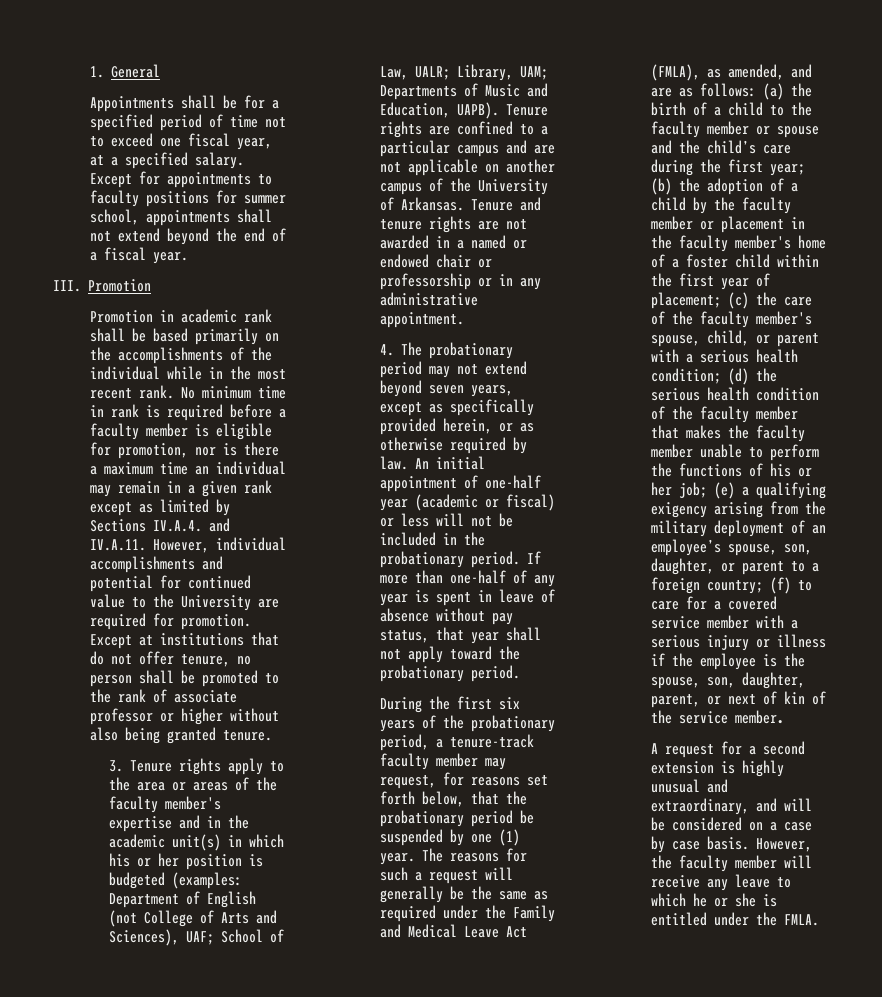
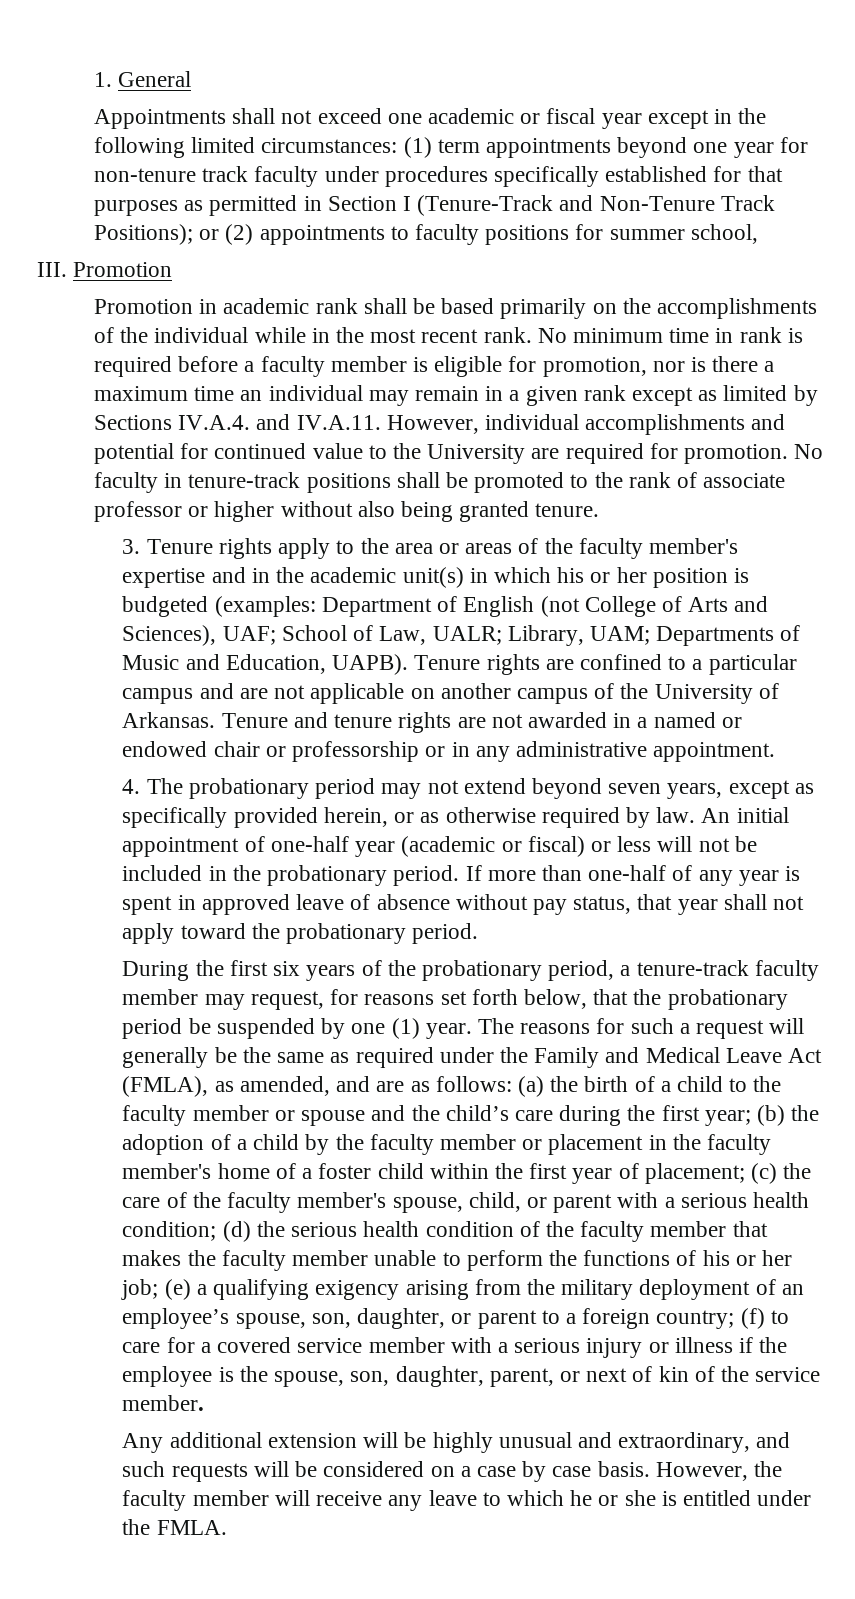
- Appointments shall be for a specified period of time not to exceed one fiscal year, at a specified salary. Except for appointments to faculty positions for summer school, appointments shall not extend beyond the end of a fiscal year.
+ Appointments shall not exceed one academic or fiscal year except in the following limited circumstances: (1) term appointments beyond one year for non-tenure track faculty under procedures specifically established for that purposes as permitted in Section I (Tenure-Track and Non-Tenure Track Positions); or (2) appointments to faculty positions for summer school,
- Except at institutions that do not offer tenure, no person shall be promoted to the rank of associate professor or higher without also being granted tenure.
+ No faculty in tenure-track positions shall be promoted to the rank of associate professor or higher without also being granted tenure.
- If more than one-half of any year is spent in leave of absence without pay status, that year shall not apply toward the probationary period.
+ If more than one-half of any year is spent in approved leave of absence without pay status, that year shall not apply toward the probationary period.
- A request for a second extension is highly unusual and extraordinary, and will be considered on a case by case basis.
+ Any additional extension will be highly unusual and extraordinary, and such requests will be considered on a case by case basis.

